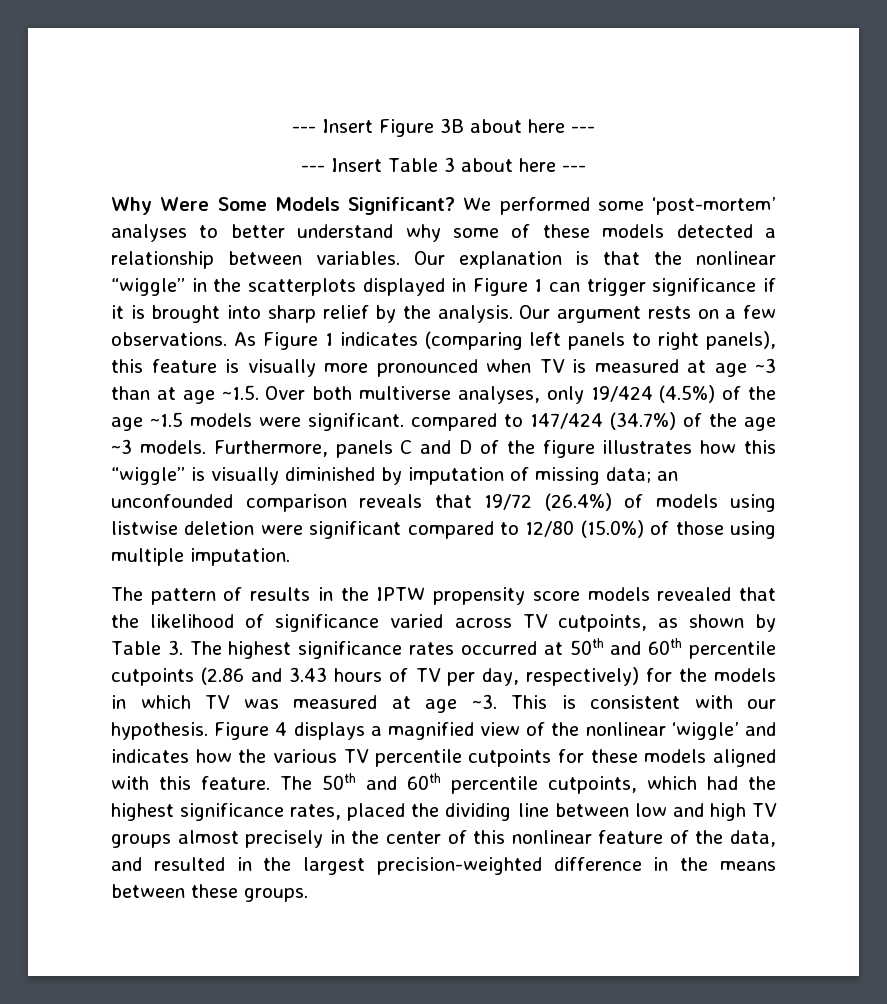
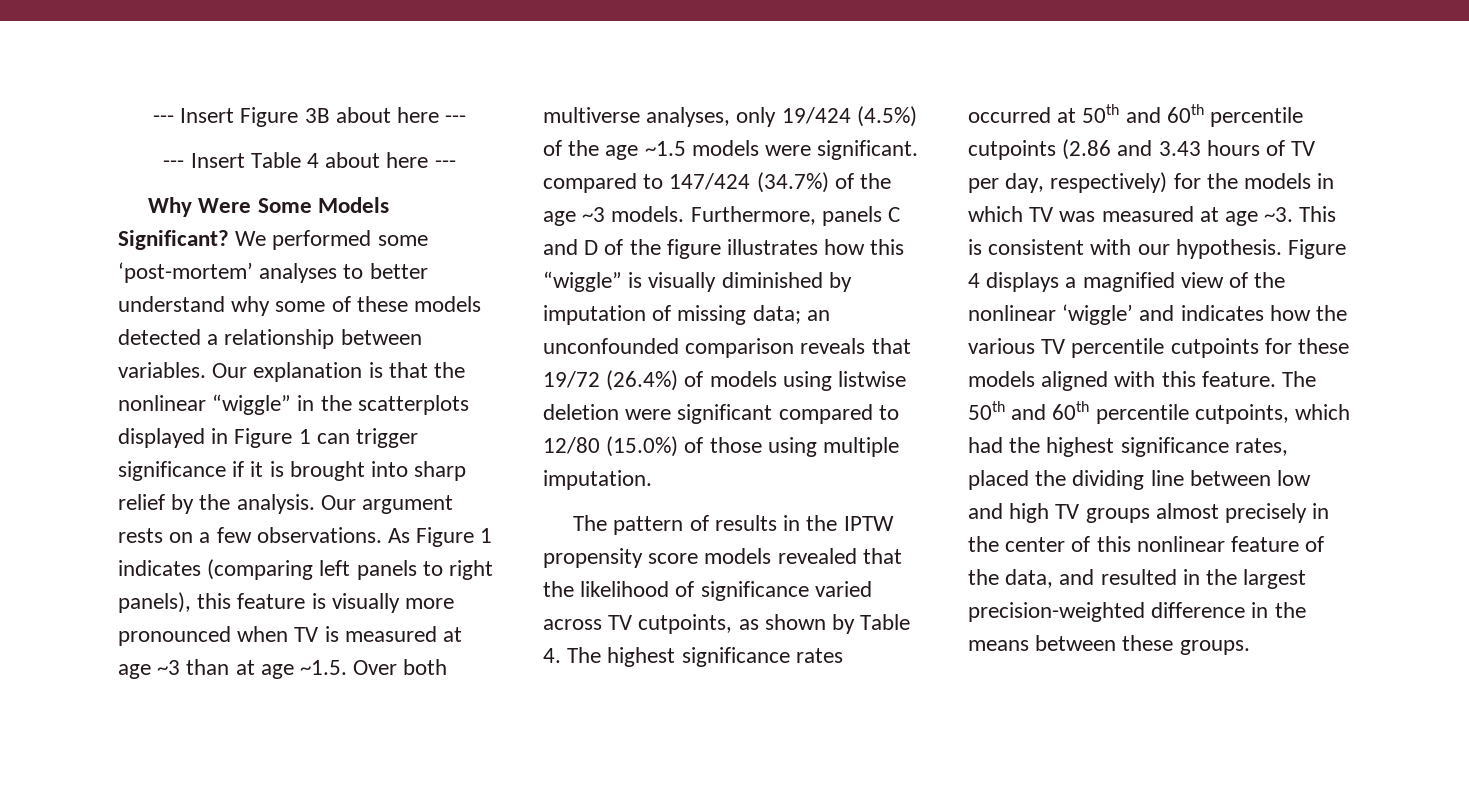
- --- Insert Table 3 about here ---
+ --- Insert Table 4 about here ---
- The pattern of results in the IPTW propensity score models revealed that the likelihood of significance varied across TV cutpoints, as shown by Table 3. The highest significance rates occurred at 50th and 60th percentile cutpoints (2.86 and 3.43 hours of TV per day, respectively) for the models in which TV was measured at age ~3.
+ The pattern of results in the IPTW propensity score models revealed that the likelihood of significance varied across TV cutpoints, as shown by Table 4. The highest significance rates occurred at 50th and 60th percentile cutpoints (2.86 and 3.43 hours of TV per day, respectively) for the models in which TV was measured at age ~3.

